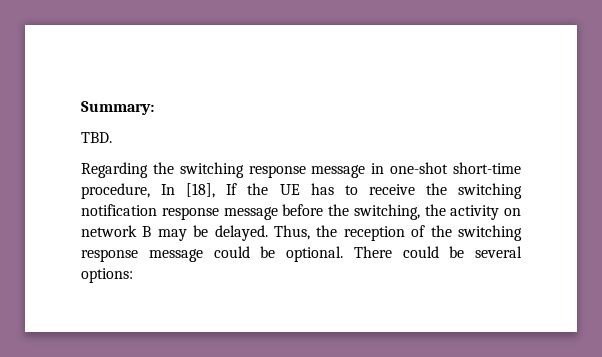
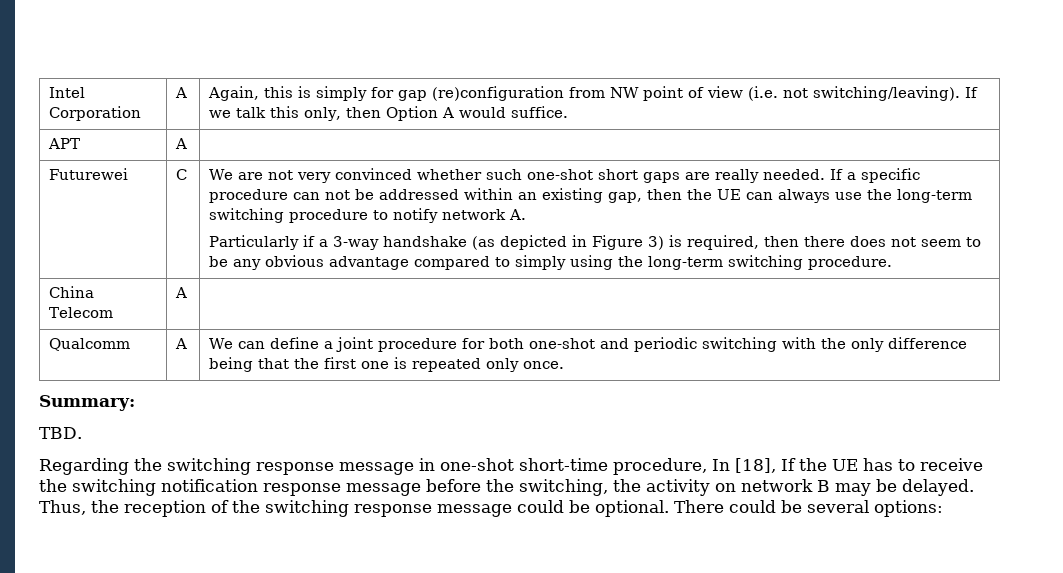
+ Intel Corporation | A | Again, this is simply for gap (re)configuration from NW point of view (i.e. not switching/leaving). If we talk this only, then Option A would suffice.
+ APT | A |
+ Futurewei | C | We are not very convinced whether such one-shot short gaps are really needed. If a specific procedure can not be addressed within an existing gap, then the UE can always use the long-term switching procedure to notify network A.
+ Particularly if a 3-way handshake (as depicted in Figure 3) is required, then there does not seem to be any obvious advantage compared to simply using the long-term switching procedure.
+ China Telecom | A |
+ Qualcomm | A | We can define a joint procedure for both one-shot and periodic switching with the only difference being that the first one is repeated only once.

